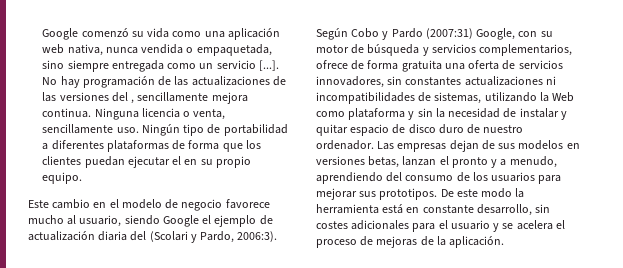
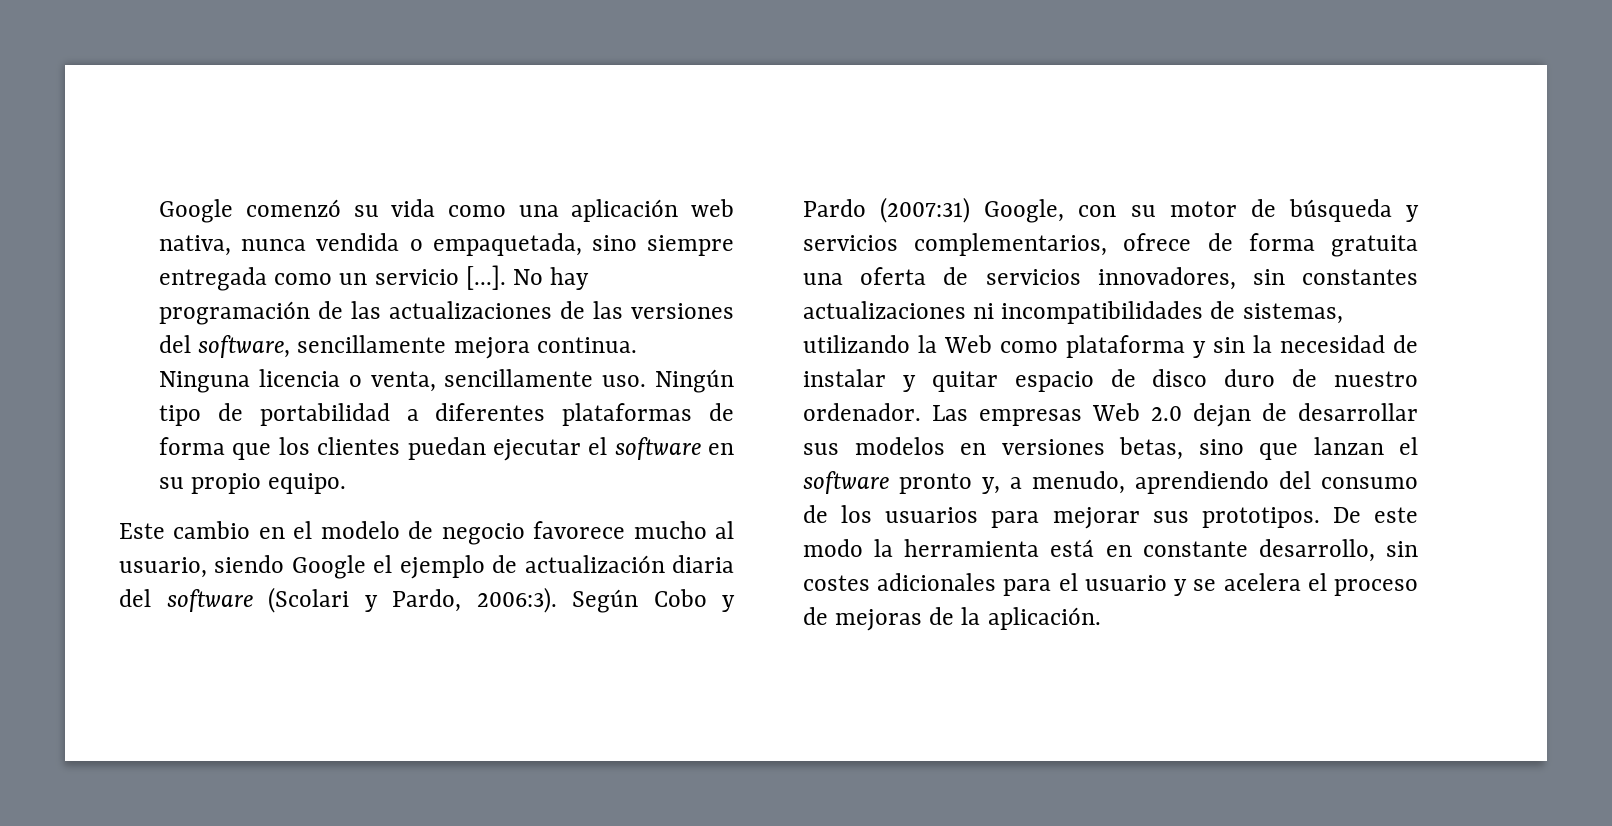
- Google comenzó su vida como una aplicación web nativa, nunca vendida o empaquetada, sino siempre entregada como un servicio [...]. No hay programación de las actualizaciones de las versiones del , sencillamente mejora continua.
+ Google comenzó su vida como una aplicación web nativa, nunca vendida o empaquetada, sino siempre entregada como un servicio [...]. No hay programación de las actualizaciones de las versiones del software, sencillamente mejora continua.
- Ningún tipo de portabilidad a diferentes plataformas de forma que los clientes puedan ejecutar el en su propio equipo.
+ Ningún tipo de portabilidad a diferentes plataformas de forma que los clientes puedan ejecutar el software en su propio equipo.
- Este cambio en el modelo de negocio favorece mucho al usuario, siendo Google el ejemplo de actualización diaria del (Scolari y Pardo, 2006:3).
+ Este cambio en el modelo de negocio favorece mucho al usuario, siendo Google el ejemplo de actualización diaria del software (Scolari y Pardo, 2006:3).
- Las empresas dejan de sus modelos en versiones betas, lanzan el pronto y a menudo, aprendiendo del consumo de los usuarios para mejorar sus prototipos.
+ Las empresas Web 2.0 dejan de desarrollar sus modelos en versiones betas, sino que lanzan el software pronto y, a menudo, aprendiendo del consumo de los usuarios para mejorar sus prototipos.

